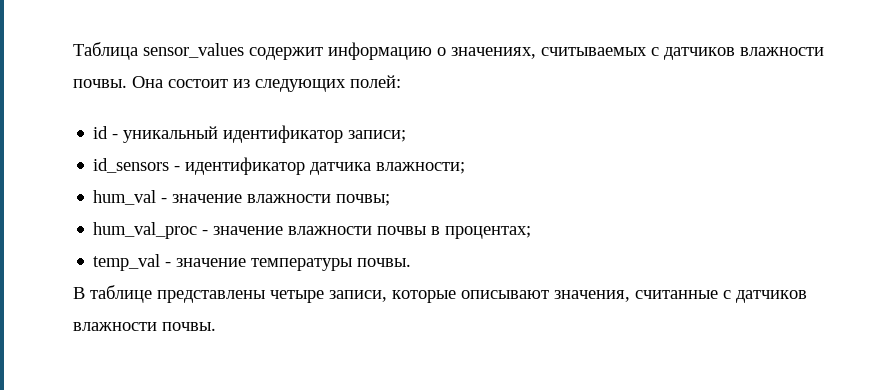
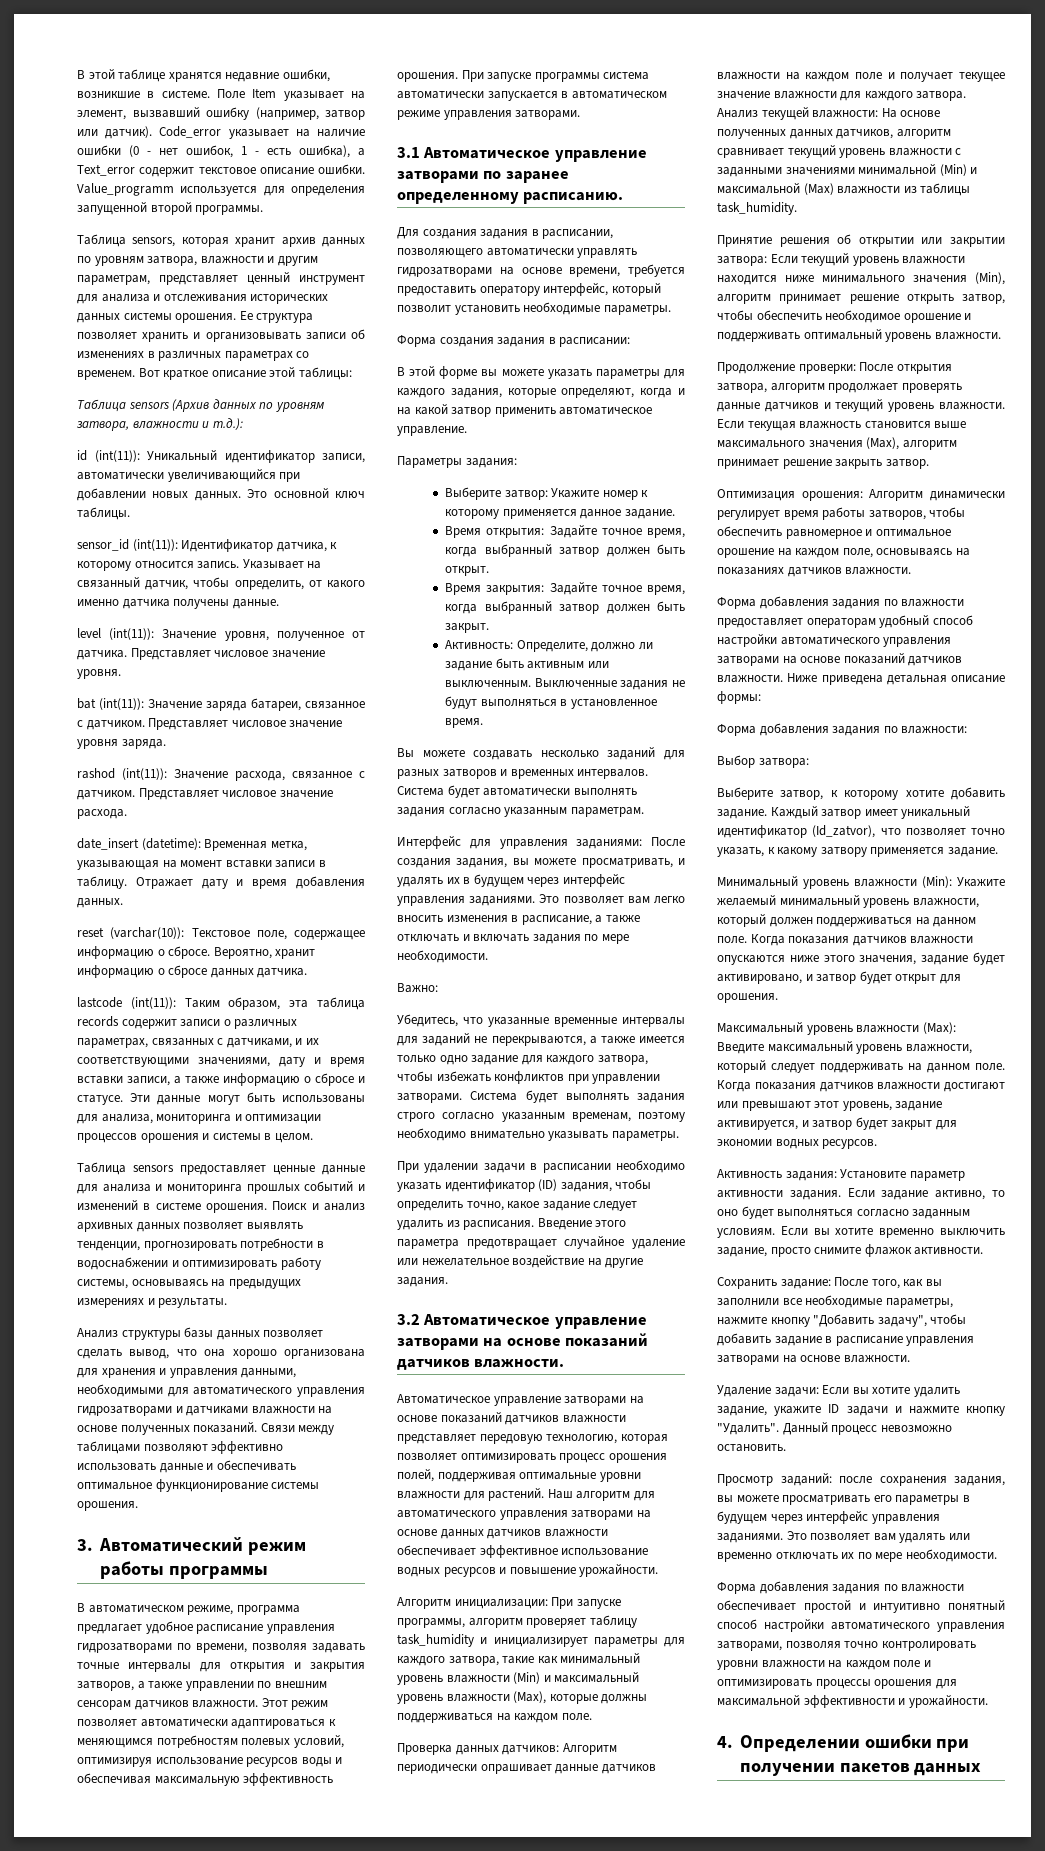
- Таблица sensor_values содержит информацию о значениях, считываемых с датчиков влажности почвы. Она состоит из следующих полей:
- id - уникальный идентификатор записи;
- id_sensors - идентификатор датчика влажности;
- hum_val - значение влажности почвы;
- hum_val_proc - значение влажности почвы в процентах;
- temp_val - значение температуры почвы.
- В таблице представлены четыре записи, которые описывают значения, считанные с датчиков влажности почвы.
+ В этой таблице хранятся недавние ошибки, возникшие в системе. Поле Item указывает на элемент, вызвавший ошибку (например, затвор или датчик). Code_error указывает на наличие ошибки (0 - нет ошибок, 1 - есть ошибка), а Text_error содержит текстовое описание ошибки. Value_programm используется для определения запущенной второй программы.
+ Таблица sensors, которая хранит архив данных по уровням затвора, влажности и другим параметрам, представляет ценный инструмент для анализа и отслеживания исторических данных системы орошения. Ее структура позволяет хранить и организовывать записи об изменениях в различных параметрах со временем. Вот краткое описание этой таблицы:
+ Таблица sensors (Архив данных по уровням затвора, влажности и т.д.):
+ id (int(11)): Уникальный идентификатор записи, автоматически увеличивающийся при добавлении новых данных. Это основной ключ таблицы.
+ sensor_id (int(11)): Идентификатор датчика, к которому относится запись. Указывает на связанный датчик, чтобы определить, от какого именно датчика получены данные.
+ level (int(11)): Значение уровня, полученное от датчика. Представляет числовое значение уровня.
+ bat (int(11)): Значение заряда батареи, связанное с датчиком. Представляет числовое значение уровня заряда.
+ rashod (int(11)): Значение расхода, связанное с датчиком. Представляет числовое значение расхода.
+ date_insert (datetime): Временная метка, указывающая на момент вставки записи в таблицу. Отражает дату и время добавления данных.
+ reset (varchar(10)): Текстовое поле, содержащее информацию о сбросе. Вероятно, хранит информацию о сбросе данных датчика.
+ lastcode (int(11)): Таким образом, эта таблица records содержит записи о различных параметрах, связанных с датчиками, и их соответствующими значениями, дату и время вставки записи, а также информацию о сбросе и статусе. Эти данные могут быть использованы для анализа, мониторинга и оптимизации процессов орошения и системы в целом.
+ Таблица sensors предоставляет ценные данные для анализа и мониторинга прошлых событий и изменений в системе орошения. Поиск и анализ архивных данных позволяет выявлять тенденции, прогнозировать потребности в водоснабжении и оптимизировать работу системы, основываясь на предыдущих измерениях и результаты.
+ Анализ структуры базы данных позволяет сделать вывод, что она хорошо организована для хранения и управления данными, необходимыми для автоматического управления гидрозатворами и датчиками влажности на основе полученных показаний. Связи между таблицами позволяют эффективно использовать данные и обеспечивать оптимальное функционирование системы орошения.
+ 3. Автоматический режим работы программы
+ В автоматическом режиме, программа предлагает удобное расписание управления гидрозатворами по времени, позволяя задавать точные интервалы для открытия и закрытия затворов, а также управлении по внешним сенсорам датчиков влажности. Этот режим позволяет автоматически адаптироваться к меняющимся потребностям полевых условий, оптимизируя использование ресурсов воды и обеспечивая максимальную эффективность орошения. При запуске программы система автоматически запускается в автоматическом режиме управления затворами.
+ 3.1 Автоматическое управление затворами по заранее определенному расписанию.
+ Для создания задания в расписании, позволяющего автоматически управлять гидрозатворами на основе времени, требуется предоставить оператору интерфейс, который позволит установить необходимые параметры.
+ Форма создания задания в расписании:
+ В этой форме вы можете указать параметры для каждого задания, которые определяют, когда и на какой затвор применить автоматическое управление.
+ Параметры задания:
+ Выберите затвор: Укажите номер к которому применяется данное задание.
+ Время открытия: Задайте точное время, когда выбранный затвор должен быть открыт.
+ Время закрытия: Задайте точное время, когда выбранный затвор должен быть закрыт.
+ Активность: Определите, должно ли задание быть активным или выключенным. Выключенные задания не будут выполняться в установленное время.
+ Вы можете создавать несколько заданий для разных затворов и временных интервалов. Система будет автоматически выполнять задания согласно указанным параметрам.
+ Интерфейс для управления заданиями: После создания задания, вы можете просматривать, и удалять их в будущем через интерфейс управления заданиями. Это позволяет вам легко вносить изменения в расписание, а также отключать и включать задания по мере необходимости.
+ Важно:
+ Убедитесь, что указанные временные интервалы для заданий не перекрываются, а также имеется только одно задание для каждого затвора, чтобы избежать конфликтов при управлении затворами. Система будет выполнять задания строго согласно указанным временам, поэтому необходимо внимательно указывать параметры.
+ При удалении задачи в расписании необходимо указать идентификатор (ID) задания, чтобы определить точно, какое задание следует удалить из расписания. Введение этого параметра предотвращает случайное удаление или нежелательное воздействие на другие задания.
+ 3.2 Автоматическое управление затворами на основе показаний датчиков влажности.
+ Автоматическое управление затворами на основе показаний датчиков влажности представляет передовую технологию, которая позволяет оптимизировать процесс орошения полей, поддерживая оптимальные уровни влажности для растений. Наш алгоритм для автоматического управления затворами на основе данных датчиков влажности обеспечивает эффективное использование водных ресурсов и повышение урожайности.
+ Алгоритм инициализации: При запуске программы, алгоритм проверяет таблицу task_humidity и инициализирует параметры для каждого затвора, такие как минимальный уровень влажности (Min) и максимальный уровень влажности (Max), которые должны поддерживаться на каждом поле.
+ Проверка данных датчиков: Алгоритм периодически опрашивает данные датчиков влажности на каждом поле и получает текущее значение влажности для каждого затвора. Анализ текущей влажности: На основе полученных данных датчиков, алгоритм сравнивает текущий уровень влажности с заданными значениями минимальной (Min) и максимальной (Max) влажности из таблицы task_humidity.
+ Принятие решения об открытии или закрытии затвора: Если текущий уровень влажности находится ниже минимального значения (Min), алгоритм принимает решение открыть затвор, чтобы обеспечить необходимое орошение и поддерживать оптимальный уровень влажности.
+ Продолжение проверки: После открытия затвора, алгоритм продолжает проверять данные датчиков и текущий уровень влажности. Если текущая влажность становится выше максимального значения (Max), алгоритм принимает решение закрыть затвор.
+ Оптимизация орошения: Алгоритм динамически регулирует время работы затворов, чтобы обеспечить равномерное и оптимальное орошение на каждом поле, основываясь на показаниях датчиков влажности.
+ Форма добавления задания по влажности предоставляет операторам удобный способ настройки автоматического управления затворами на основе показаний датчиков влажности. Ниже приведена детальная описание формы:
+ Форма добавления задания по влажности:
+ Выбор затвора:
+ Выберите затвор, к которому хотите добавить задание. Каждый затвор имеет уникальный идентификатор (Id_zatvor), что позволяет точно указать, к какому затвору применяется задание.
+ Минимальный уровень влажности (Min): Укажите желаемый минимальный уровень влажности, который должен поддерживаться на данном поле. Когда показания датчиков влажности опускаются ниже этого значения, задание будет активировано, и затвор будет открыт для орошения.
+ Максимальный уровень влажности (Max): Введите максимальный уровень влажности, который следует поддерживать на данном поле. Когда показания датчиков влажности достигают или превышают этот уровень, задание активируется, и затвор будет закрыт для экономии водных ресурсов.
+ Активность задания: Установите параметр активности задания. Если задание активно, то оно будет выполняться согласно заданным условиям. Если вы хотите временно выключить задание, просто снимите флажок активности.
+ Сохранить задание: После того, как вы заполнили все необходимые параметры, нажмите кнопку "Добавить задачу", чтобы добавить задание в расписание управления затворами на основе влажности.
+ Удаление задачи: Если вы хотите удалить задание, укажите ID задачи и нажмите кнопку "Удалить". Данный процесс невозможно остановить.
+ Просмотр заданий: после сохранения задания, вы можете просматривать его параметры в будущем через интерфейс управления заданиями. Это позволяет вам удалять или временно отключать их по мере необходимости.
+ Форма добавления задания по влажности обеспечивает простой и интуитивно понятный способ настройки автоматического управления затворами, позволяя точно контролировать уровни влажности на каждом поле и оптимизировать процессы орошения для максимальной эффективности и урожайности.
+ 4. Определении ошибки при получении пакетов данных

